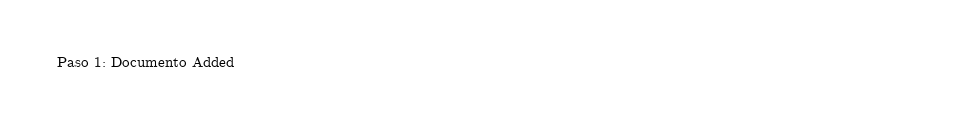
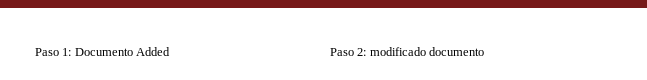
+ Paso 2: modificado documento

